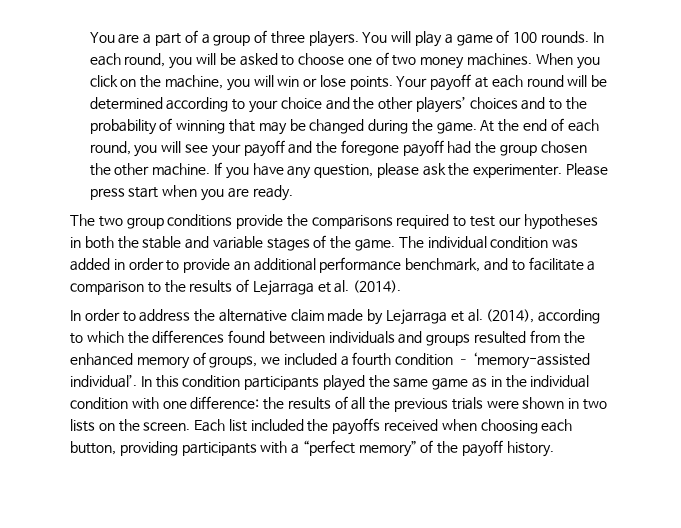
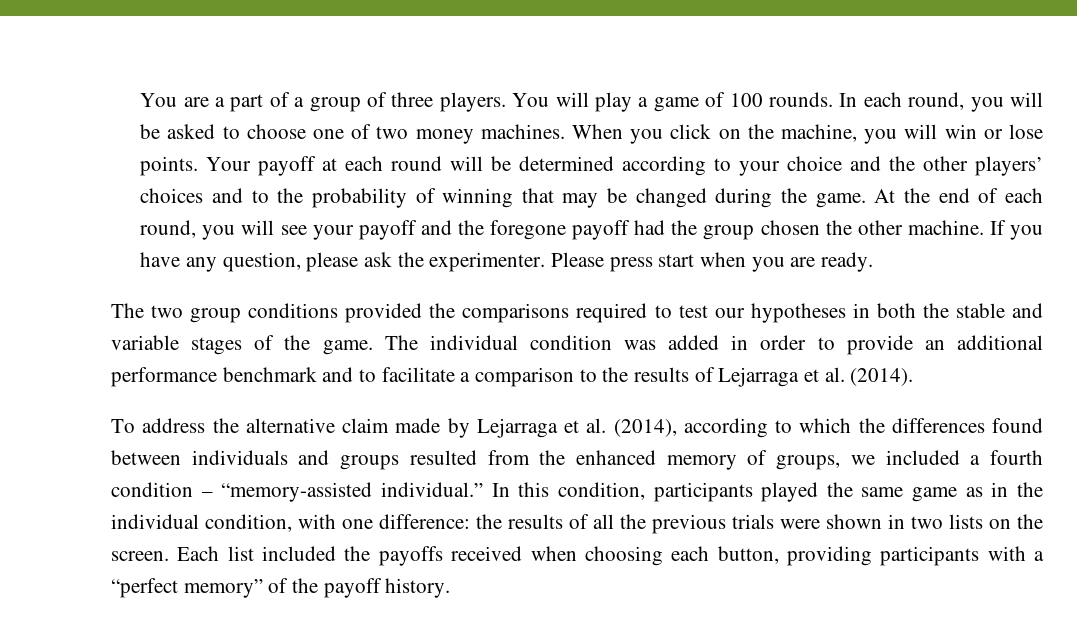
- The two group conditions provide the comparisons required to test our hypotheses in both the stable and variable stages of the game.
+ The two group conditions provided the comparisons required to test our hypotheses in both the stable and variable stages of the game.
- The individual condition was added in order to provide an additional performance benchmark, and to facilitate a comparison to the results of Lejarraga et al. (2014).
+ The individual condition was added in order to provide an additional performance benchmark and to facilitate a comparison to the results of Lejarraga et al. (2014).
- In order to address the alternative claim made by Lejarraga et al. (2014), according to which the differences found between individuals and groups resulted from the enhanced memory of groups, we included a fourth condition – ‘memory-assisted individual’.
+ To address the alternative claim made by Lejarraga et al. (2014), according to which the differences found between individuals and groups resulted from the enhanced memory of groups, we included a fourth condition – “memory-assisted individual.”
- In this condition participants played the same game as in the individual condition with one difference: the results of all the previous trials were shown in two lists on the screen.
+ In this condition, participants played the same game as in the individual condition, with one difference: the results of all the previous trials were shown in two lists on the screen.

